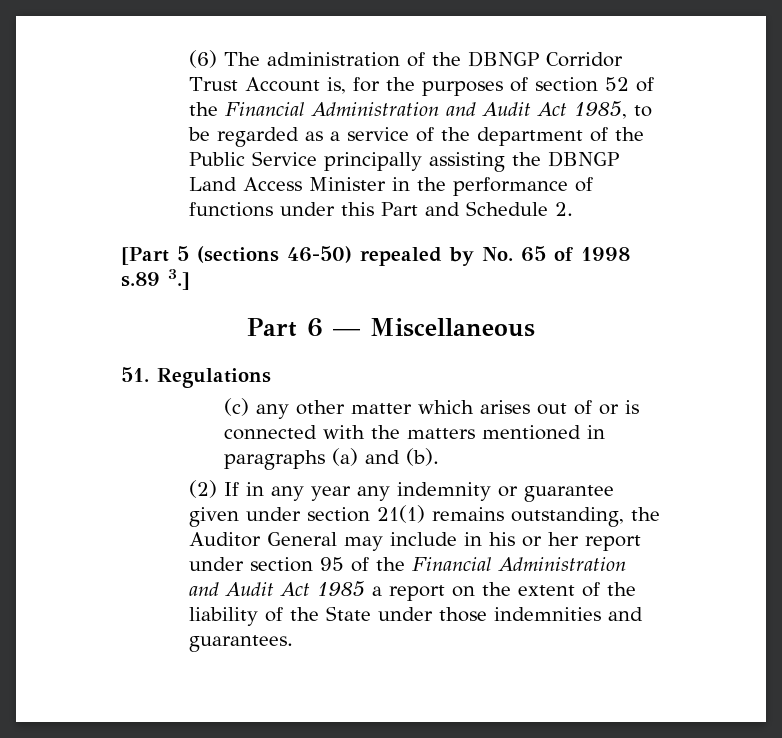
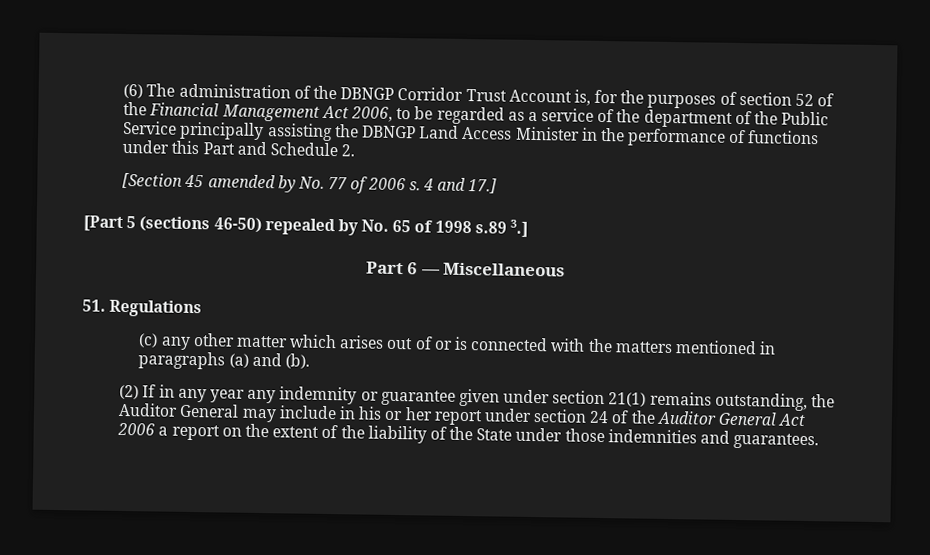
- (6) The administration of the DBNGP Corridor Trust Account is, for the purposes of section 52 of the Financial Administration and Audit Act 1985, to be regarded as a service of the department of the Public Service principally assisting the DBNGP Land Access Minister in the performance of functions under this Part and Schedule 2.
+ (6) The administration of the DBNGP Corridor Trust Account is, for the purposes of section 52 of the Financial Management Act 2006, to be regarded as a service of the department of the Public Service principally assisting the DBNGP Land Access Minister in the performance of functions under this Part and Schedule 2.
+ [Section 45 amended by No. 77 of 2006 s. 4 and 17.]
- (2) If in any year any indemnity or guarantee given under section 21(1) remains outstanding, the Auditor General may include in his or her report under section 95 of the Financial Administration and Audit Act 1985 a report on the extent of the liability of the State under those indemnities and guarantees.
+ (2) If in any year any indemnity or guarantee given under section 21(1) remains outstanding, the Auditor General may include in his or her report under section 24 of the Auditor General Act 2006 a report on the extent of the liability of the State under those indemnities and guarantees.

